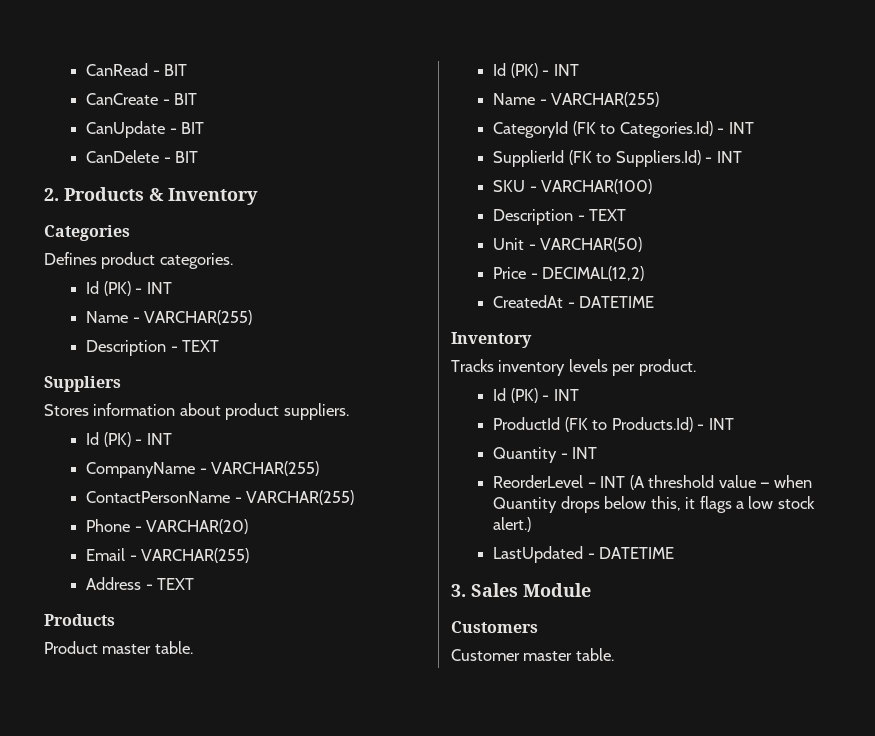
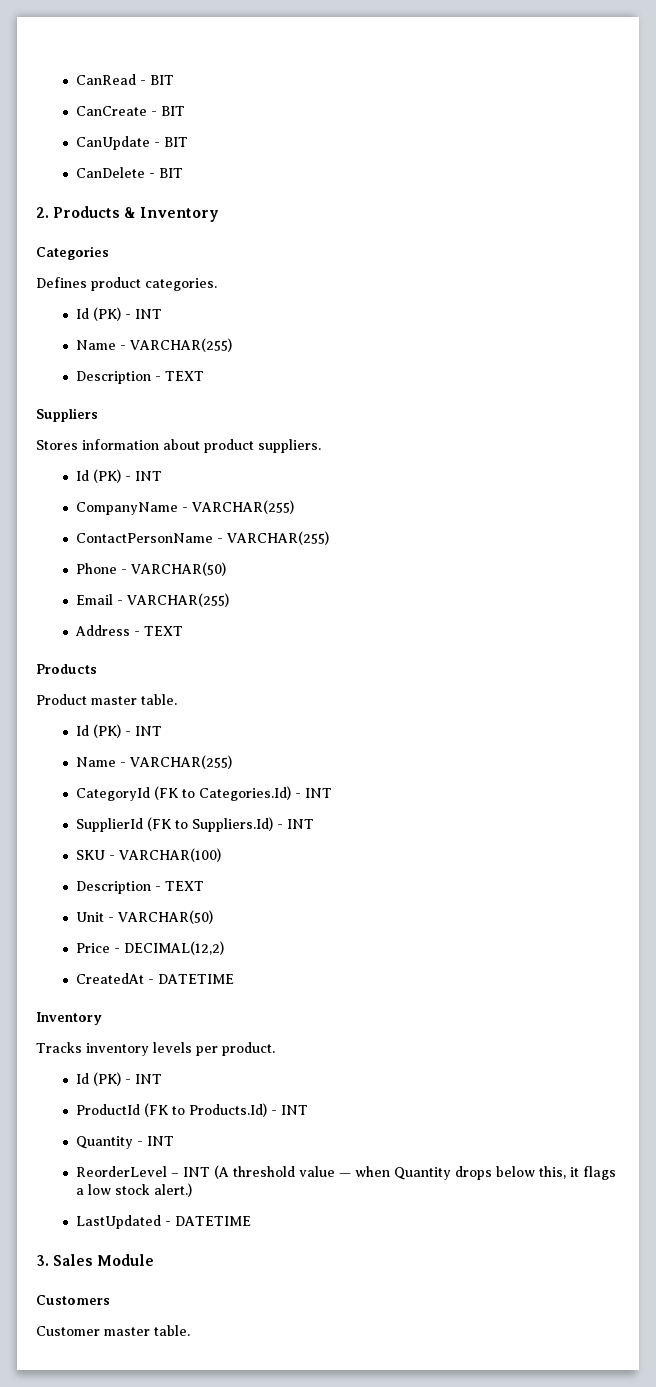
- Phone - VARCHAR(20)
+ Phone - VARCHAR(50)

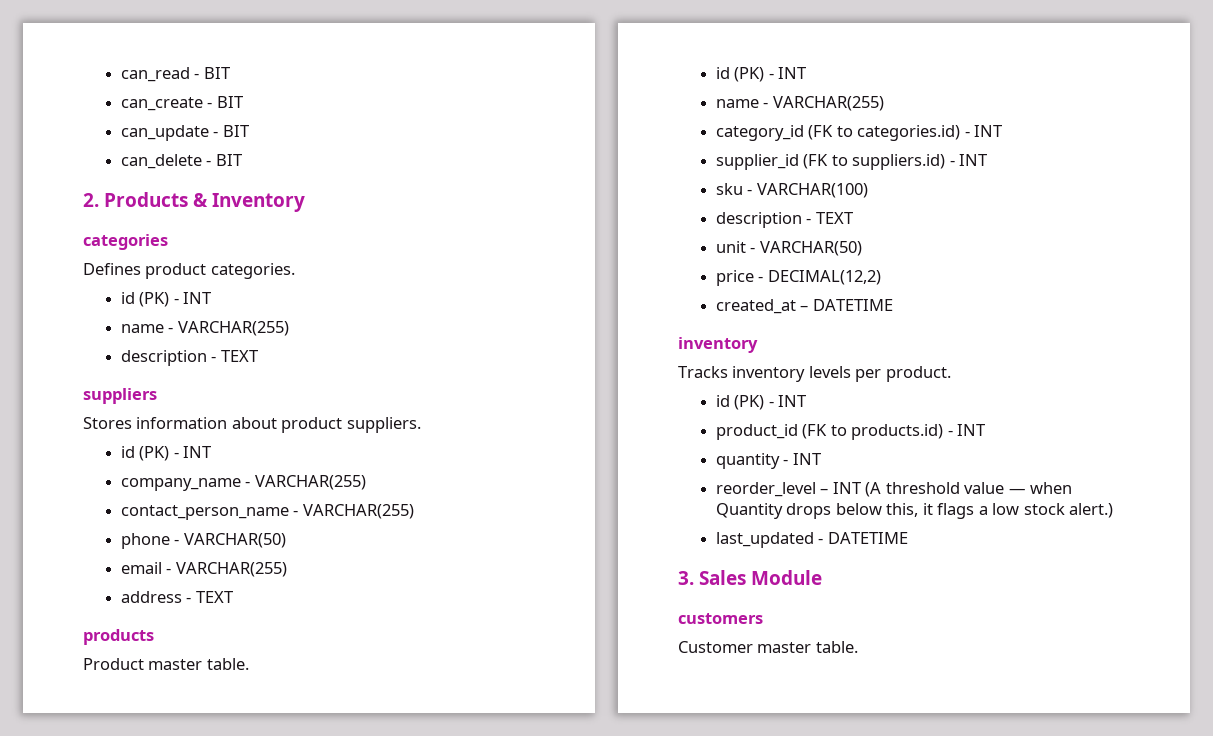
- CanRead - BIT
- CanCreate - BIT
- CanUpdate - BIT
- CanDelete - BIT
+ can_read - BIT
+ can_create - BIT
+ can_update - BIT
+ can_delete - BIT
- Categories
+ categories
  Defines product categories.
- Id (PK) - INT
- Name - VARCHAR(255)
- Description - TEXT
- Suppliers
+ id (PK) - INT
+ name - VARCHAR(255)
+ description - TEXT
+ suppliers
  Stores information about product suppliers.
- Id (PK) - INT
- CompanyName - VARCHAR(255)
- ContactPersonName - VARCHAR(255)
- Phone - VARCHAR(50)
- Email - VARCHAR(255)
- Address - TEXT
- Products
+ id (PK) - INT
+ company_name - VARCHAR(255)
+ contact_person_name - VARCHAR(255)
+ phone - VARCHAR(50)
+ email - VARCHAR(255)
+ address - TEXT
+ products
  Product master table.
- Id (PK) - INT
- Name - VARCHAR(255)
- CategoryId (FK to Categories.Id) - INT
- SupplierId (FK to Suppliers.Id) - INT
- SKU - VARCHAR(100)
- Description - TEXT
- Unit - VARCHAR(50)
- Price - DECIMAL(12,2)
+ id (PK) - INT
+ name - VARCHAR(255)
+ category_id (FK to categories.id) - INT
+ supplier_id (FK to suppliers.id) - INT
+ sku - VARCHAR(100)
+ description - TEXT
+ unit - VARCHAR(50)
+ price - DECIMAL(12,2)
- CreatedAt - DATETIME
- Inventory
+ created_at – DATETIME
+ inventory
  Tracks inventory levels per product.
- Id (PK) - INT
- ProductId (FK to Products.Id) - INT
- Quantity - INT
- ReorderLevel – INT (A threshold value — when Quantity drops below this, it flags a low stock alert.)
+ id (PK) - INT
+ product_id (FK to products.id) - INT
+ quantity - INT
+ reorder_level – INT (A threshold value — when Quantity drops below this, it flags a low stock alert.)
- LastUpdated - DATETIME
+ last_updated - DATETIME
- Customers
+ customers

